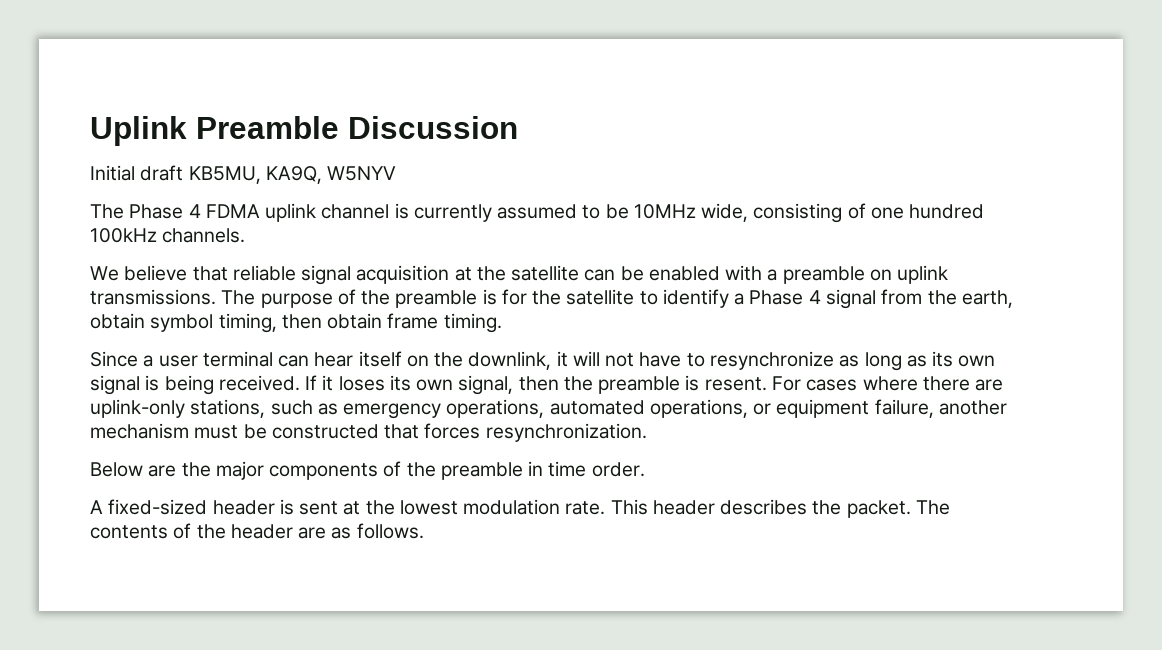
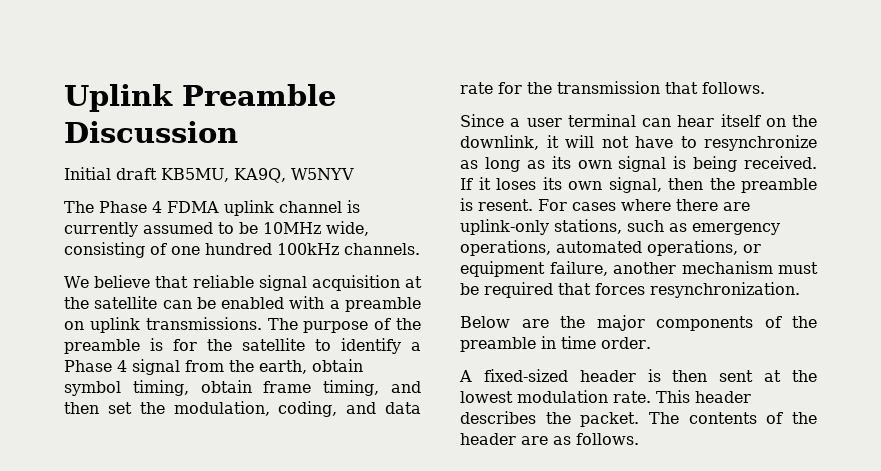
- The purpose of the preamble is for the satellite to identify a Phase 4 signal from the earth, obtain symbol timing, then obtain frame timing.
+ The purpose of the preamble is for the satellite to identify a Phase 4 signal from the earth, obtain symbol timing, obtain frame timing, and then set the modulation, coding, and data rate for the transmission that follows.
- For cases where there are uplink-only stations, such as emergency operations, automated operations, or equipment failure, another mechanism must be constructed that forces resynchronization.
+ For cases where there are uplink-only stations, such as emergency operations, automated operations, or equipment failure, another mechanism must be required that forces resynchronization.
- A fixed-sized header is sent at the lowest modulation rate.
+ A fixed-sized header is then sent at the lowest modulation rate.

